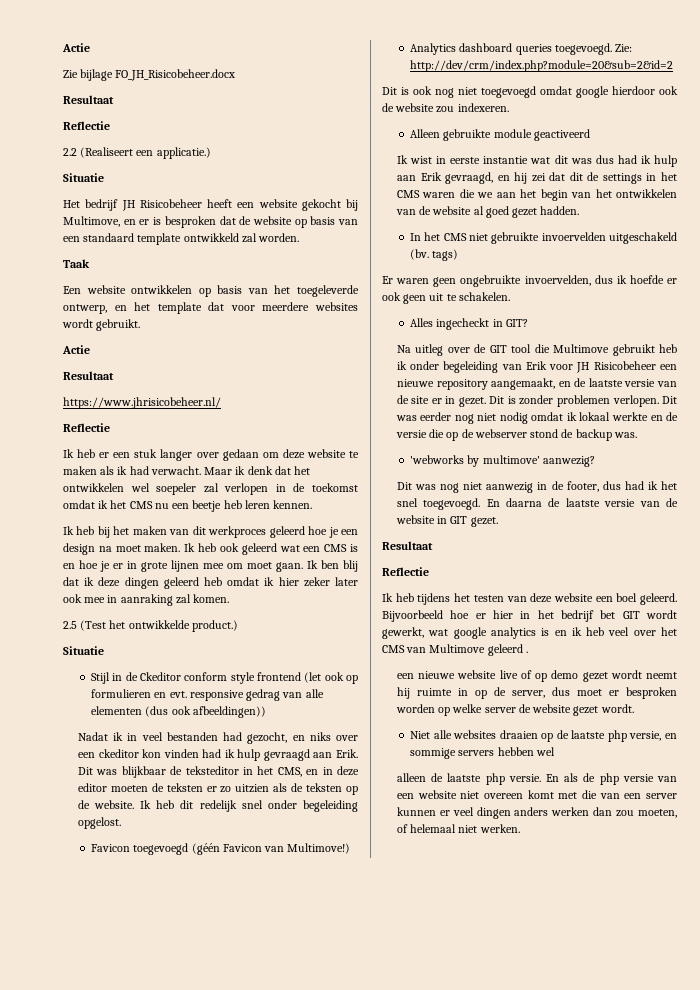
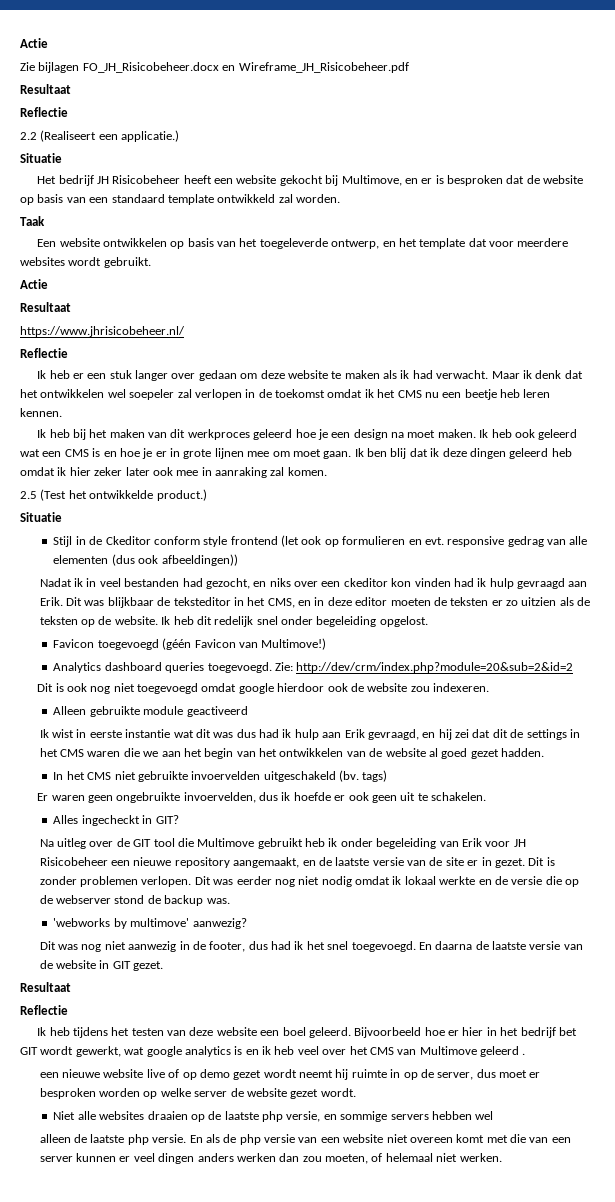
- Zie bijlage FO_JH_Risicobeheer.docx
+ Zie bijlagen FO_JH_Risicobeheer.docx en Wireframe_JH_Risicobeheer.pdf

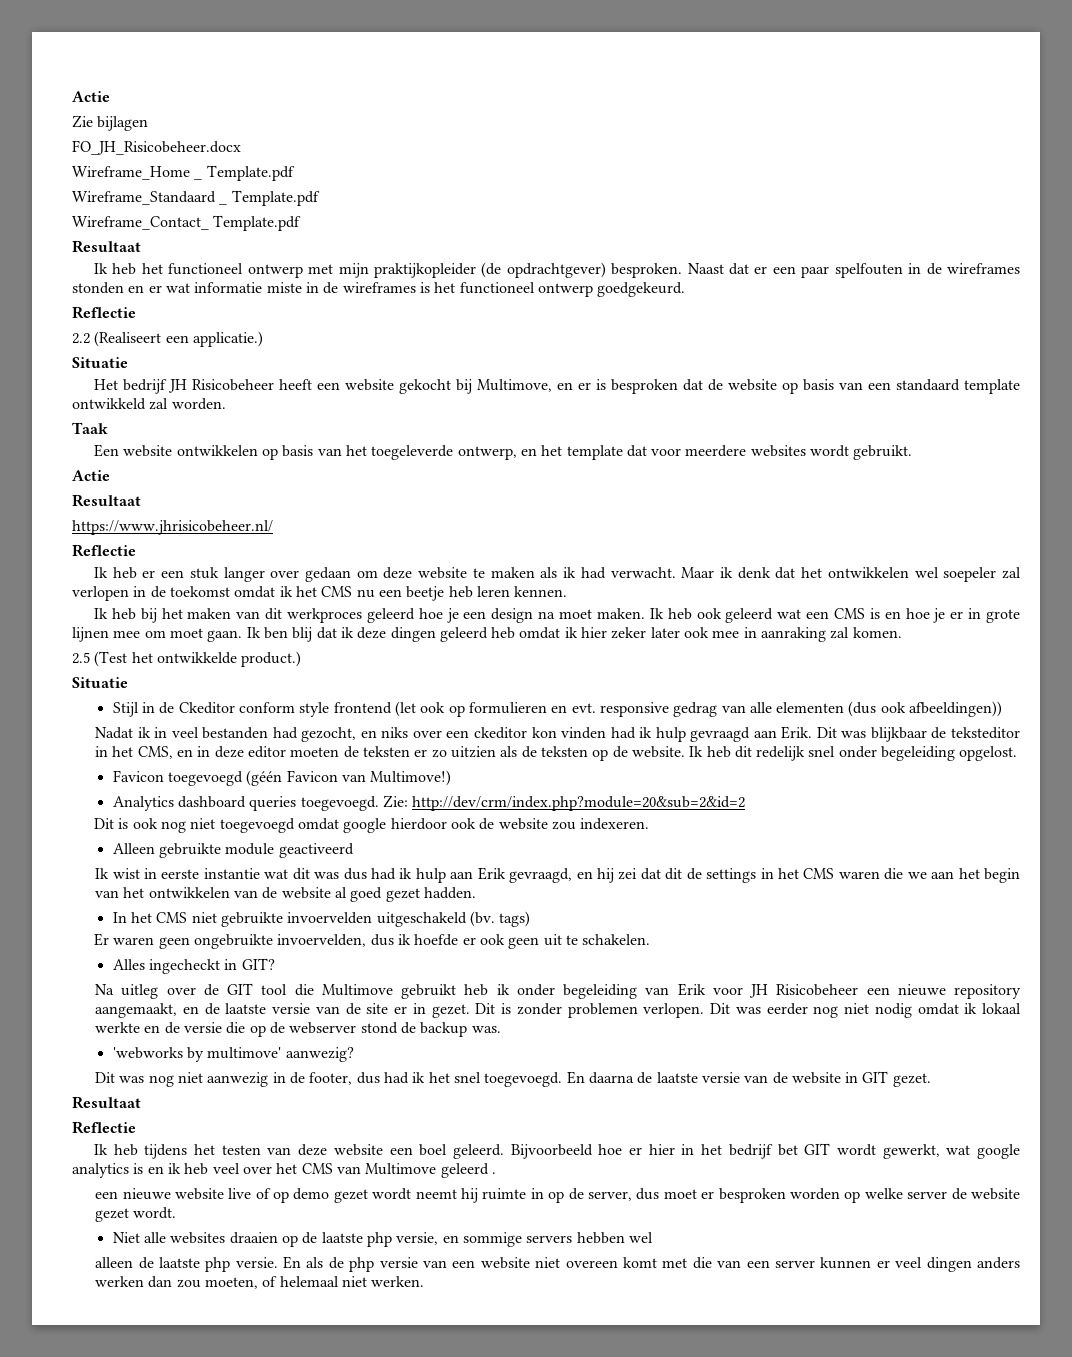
- Zie bijlagen FO_JH_Risicobeheer.docx en Wireframe_JH_Risicobeheer.pdf
+ Zie bijlagen
+ FO_JH_Risicobeheer.docx
+ Wireframe_Home _ Template.pdf
+ Wireframe_Standaard _ Template.pdf
+ Wireframe_Contact_ Template.pdf
  Resultaat
+ Ik heb het functioneel ontwerp met mijn praktijkopleider (de opdrachtgever) besproken. Naast dat er een paar spelfouten in de wireframes stonden en er wat informatie miste in de wireframes is het functioneel ontwerp goedgekeurd.

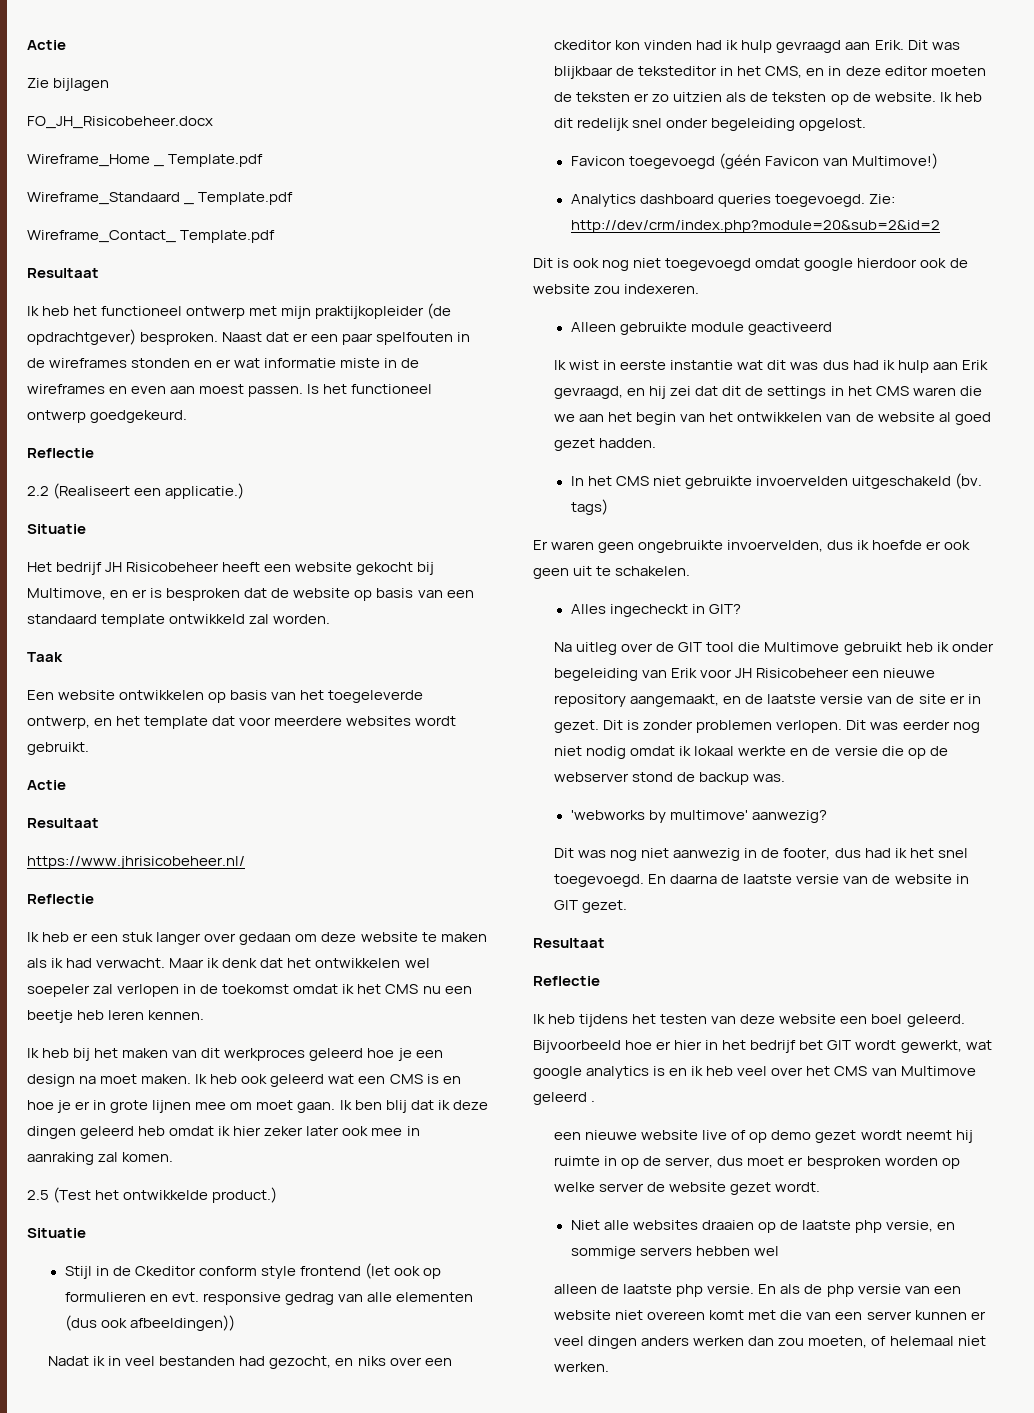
- Naast dat er een paar spelfouten in de wireframes stonden en er wat informatie miste in de wireframes is het functioneel ontwerp goedgekeurd.
+ Naast dat er een paar spelfouten in de wireframes stonden en er wat informatie miste in de wireframes en even aan moest passen. Is het functioneel ontwerp goedgekeurd.

